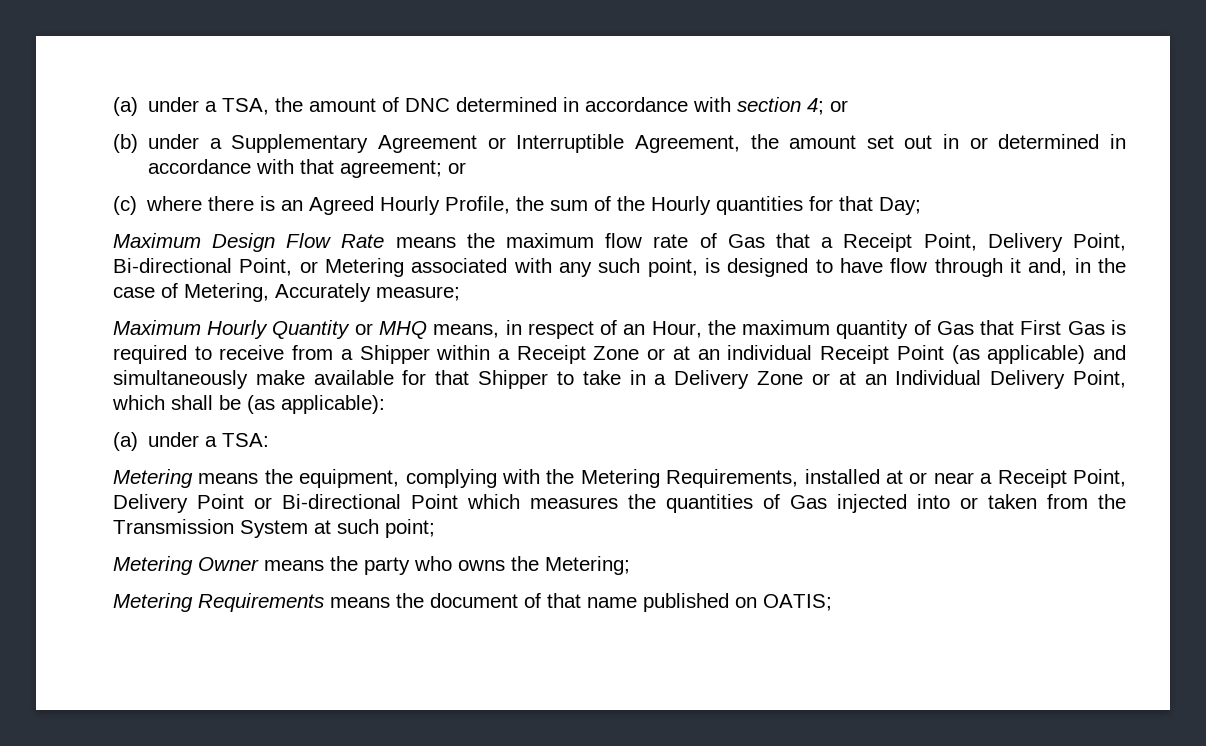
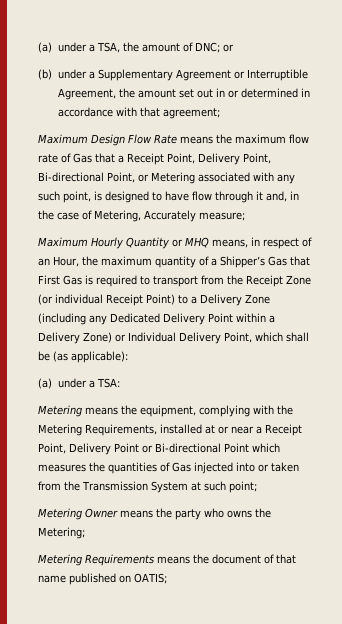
- (a) under a TSA, the amount of DNC determined in accordance with section 4; or
+ (a) under a TSA, the amount of DNC; or
- (b) under a Supplementary Agreement or Interruptible Agreement, the amount set out in or determined in accordance with that agreement; or
- (c) where there is an Agreed Hourly Profile, the sum of the Hourly quantities for that Day;
+ (b) under a Supplementary Agreement or Interruptible Agreement, the amount set out in or determined in accordance with that agreement;
- Maximum Hourly Quantity or MHQ means, in respect of an Hour, the maximum quantity of Gas that First Gas is required to receive from a Shipper within a Receipt Zone or at an individual Receipt Point (as applicable) and simultaneously make available for that Shipper to take in a Delivery Zone or at an Individual Delivery Point, which shall be (as applicable):
+ Maximum Hourly Quantity or MHQ means, in respect of an Hour, the maximum quantity of a Shipper’s Gas that First Gas is required to transport from the Receipt Zone (or individual Receipt Point) to a Delivery Zone (including any Dedicated Delivery Point within a Delivery Zone) or Individual Delivery Point, which shall be (as applicable):

